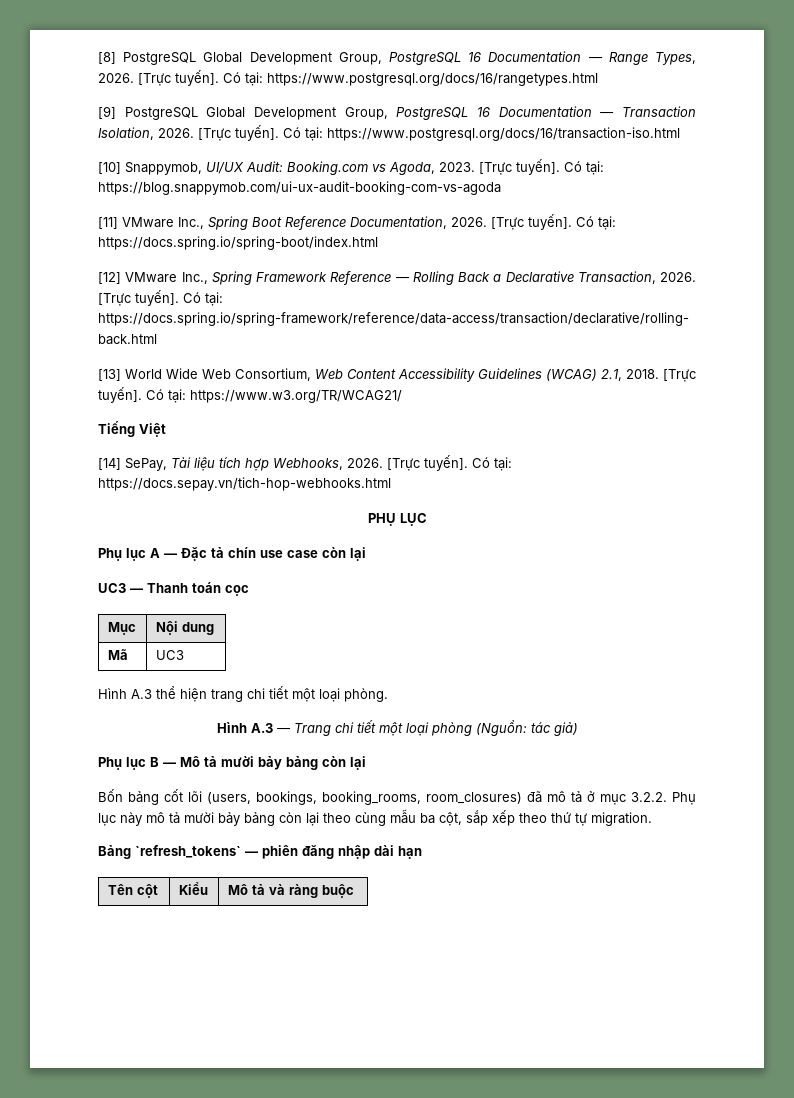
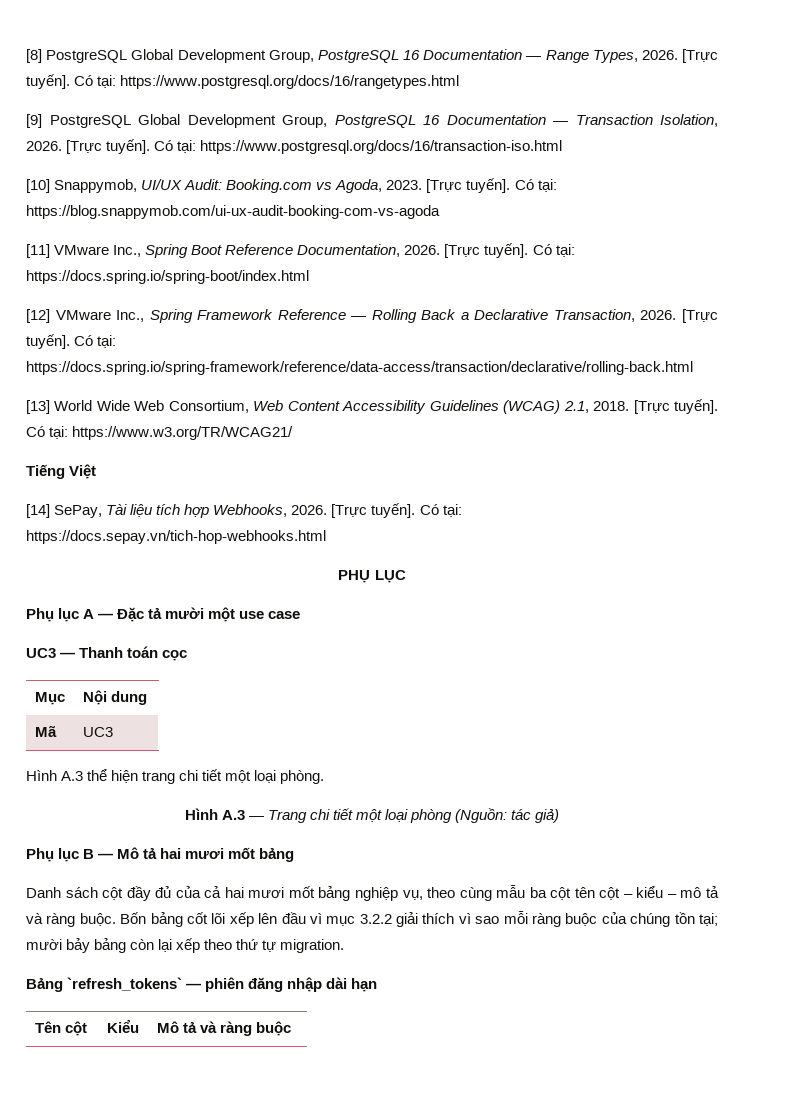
- Phụ lục A — Đặc tả chín use case còn lại
+ Phụ lục A — Đặc tả mười một use case
- Phụ lục B — Mô tả mười bảy bảng còn lại
- Bốn bảng cốt lõi (users, bookings, booking_rooms, room_closures) đã mô tả ở mục 3.2.2. Phụ lục này mô tả mười bảy bảng còn lại theo cùng mẫu ba cột, sắp xếp theo thứ tự migration.
+ Phụ lục B — Mô tả hai mươi mốt bảng
+ Danh sách cột đầy đủ của cả hai mươi mốt bảng nghiệp vụ, theo cùng mẫu ba cột tên cột – kiểu – mô tả và ràng buộc. Bốn bảng cốt lõi xếp lên đầu vì mục 3.2.2 giải thích vì sao mỗi ràng buộc của chúng tồn tại; mười bảy bảng còn lại xếp theo thứ tự migration.

